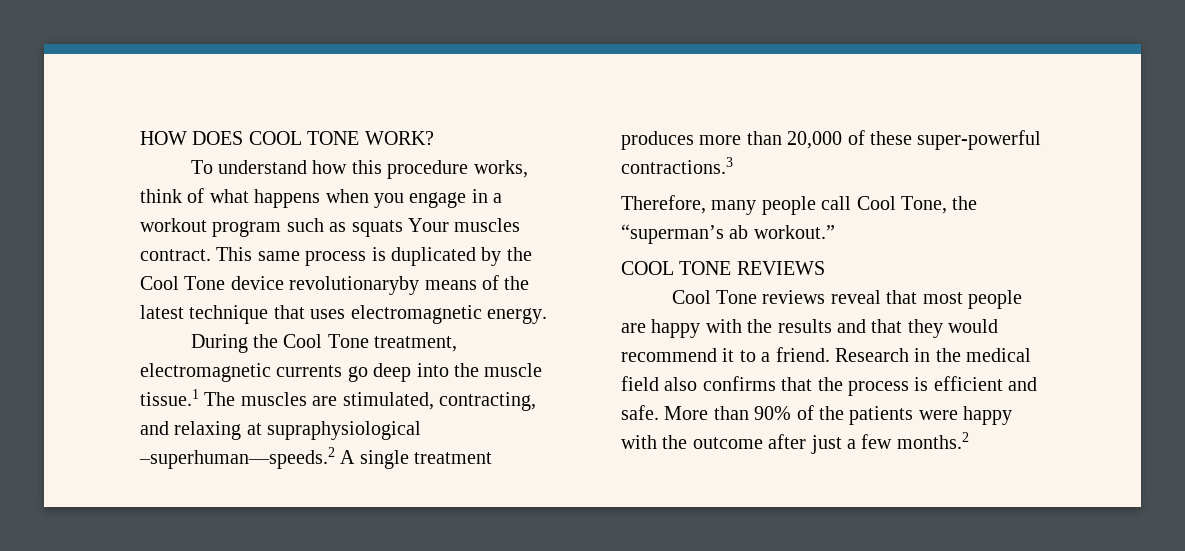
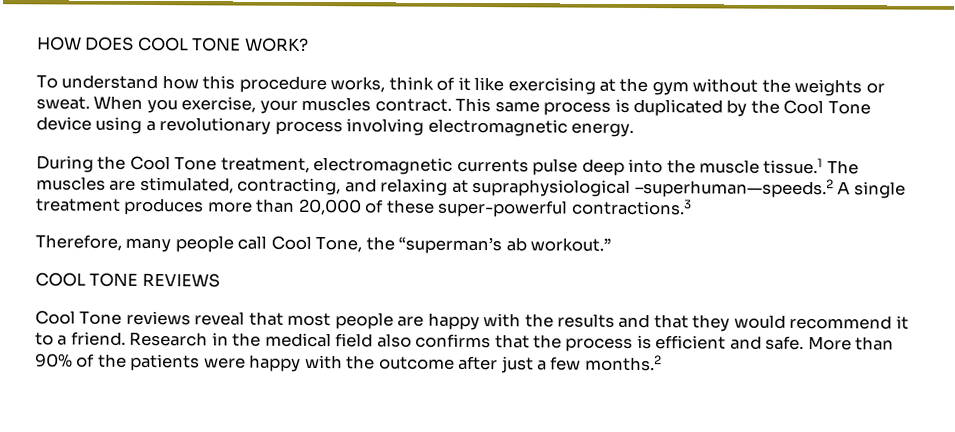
- To understand how this procedure works, think of what happens when you engage in a workout program such as squats Your muscles contract.
+ To understand how this procedure works, think of it like exercising at the gym without the weights or sweat. When you exercise, your muscles contract.
- This same process is duplicated by the Cool Tone device revolutionaryby means of the latest technique that uses electromagnetic energy.
+ This same process is duplicated by the Cool Tone device using a revolutionary process involving electromagnetic energy.
- During the Cool Tone treatment, electromagnetic currents go deep into the muscle tissue.1 The muscles are stimulated, contracting, and relaxing at supraphysiological –superhuman—speeds.2 A single treatment produces more than 20,000 of these super-powerful contractions.3
+ During the Cool Tone treatment, electromagnetic currents pulse deep into the muscle tissue.1 The muscles are stimulated, contracting, and relaxing at supraphysiological –superhuman—speeds.2 A single treatment produces more than 20,000 of these super-powerful contractions.3

